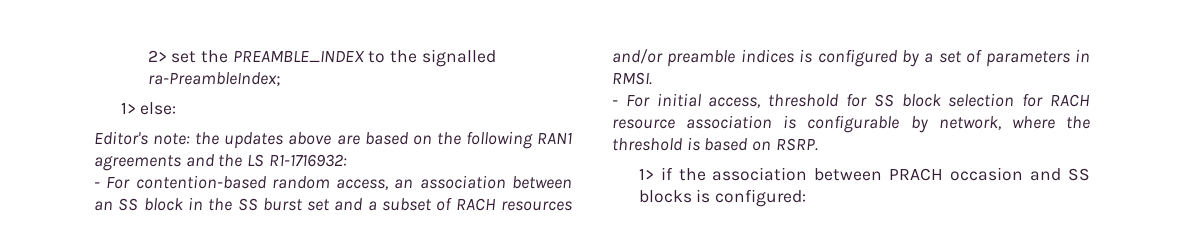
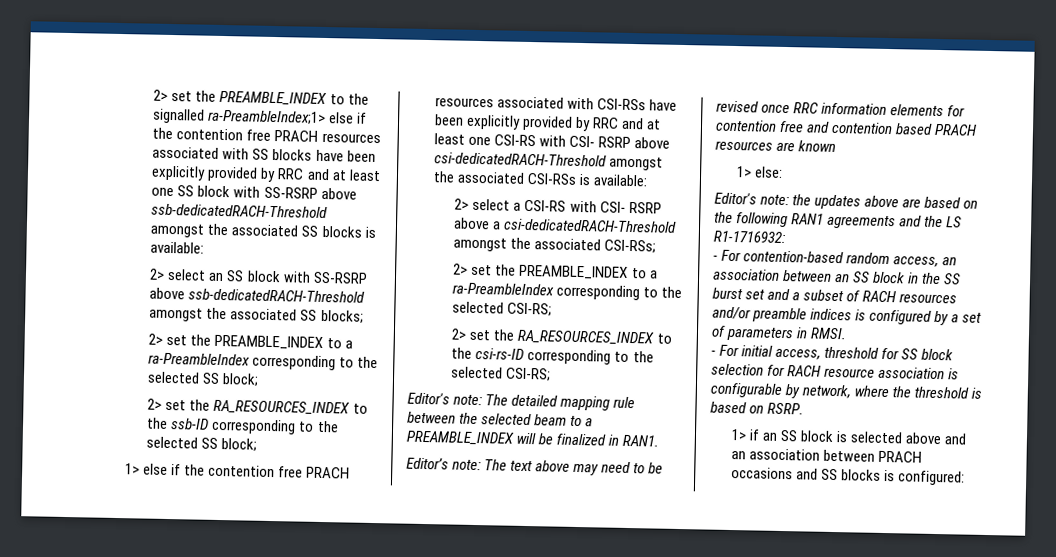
- 2> set the PREAMBLE_INDEX to the signalled ra-PreambleIndex;
+ 2> set the PREAMBLE_INDEX to the signalled ra-PreambleIndex;1> else if the contention free PRACH resources associated with SS blocks have been explicitly provided by RRC and at least one SS block with SS-RSRP above ssb-dedicatedRACH-Threshold amongst the associated SS blocks is available:
+ 2> select an SS block with SS-RSRP above ssb-dedicatedRACH-Threshold amongst the associated SS blocks;
+ 2> set the PREAMBLE_INDEX to a ra-PreambleIndex corresponding to the selected SS block;
+ 2> set the RA_RESOURCES_INDEX to the ssb-ID corresponding to the selected SS block;
+ 1> else if the contention free PRACH resources associated with CSI-RSs have been explicitly provided by RRC and at least one CSI-RS with CSI- RSRP above csi-dedicatedRACH-Threshold amongst the associated CSI-RSs is available:
+ 2> select a CSI-RS with CSI- RSRP above a csi-dedicatedRACH-Threshold amongst the associated CSI-RSs;
+ 2> set the PREAMBLE_INDEX to a ra-PreambleIndex corresponding to the selected CSI-RS;
+ 2> set the RA_RESOURCES_INDEX to the csi-rs-ID corresponding to the selected CSI-RS;
+ Editor's note: The detailed mapping rule between the selected beam to a PREAMBLE_INDEX will be finalized in RAN1.
+ Editor’s note: The text above may need to be revised once RRC information elements for contention free and contention based PRACH resources are known
- 1> if the association between PRACH occasion and SS blocks is configured:
+ 1> if an SS block is selected above and an association between PRACH occasions and SS blocks is configured:

